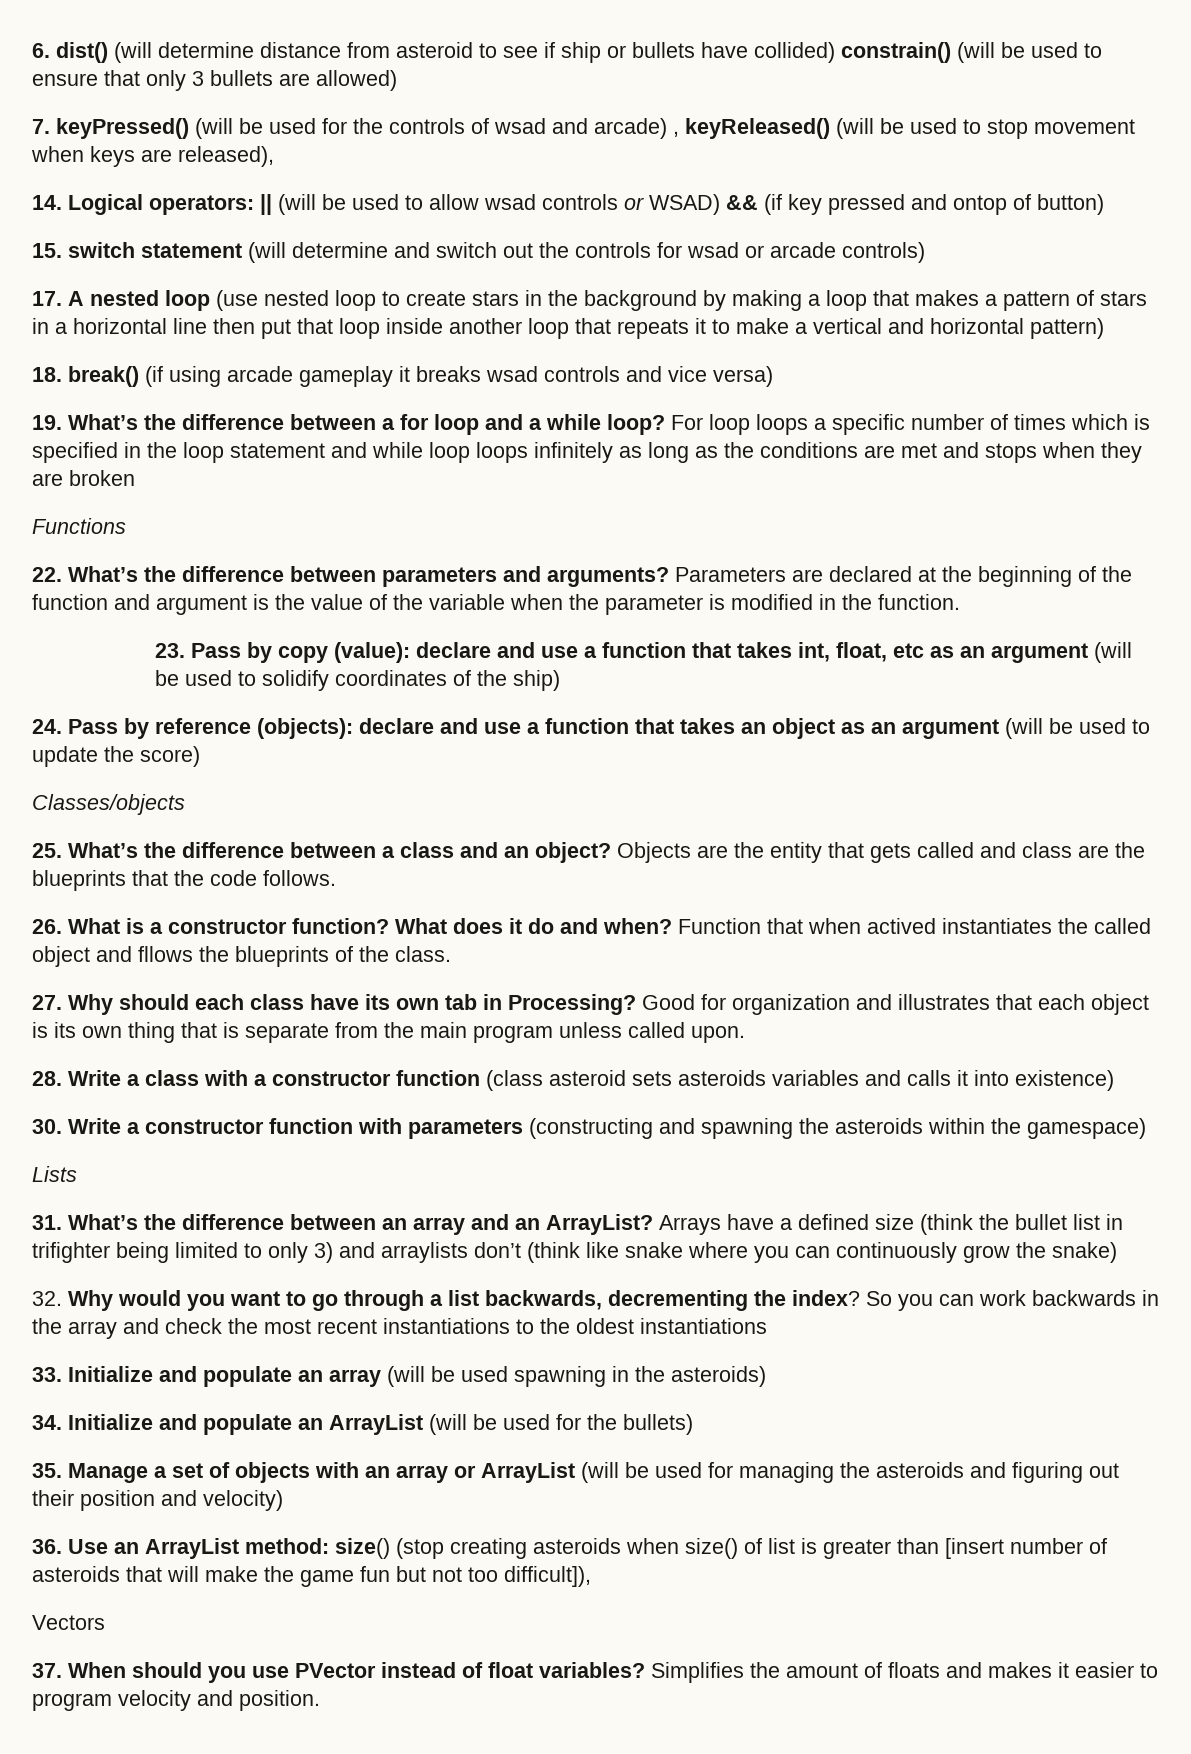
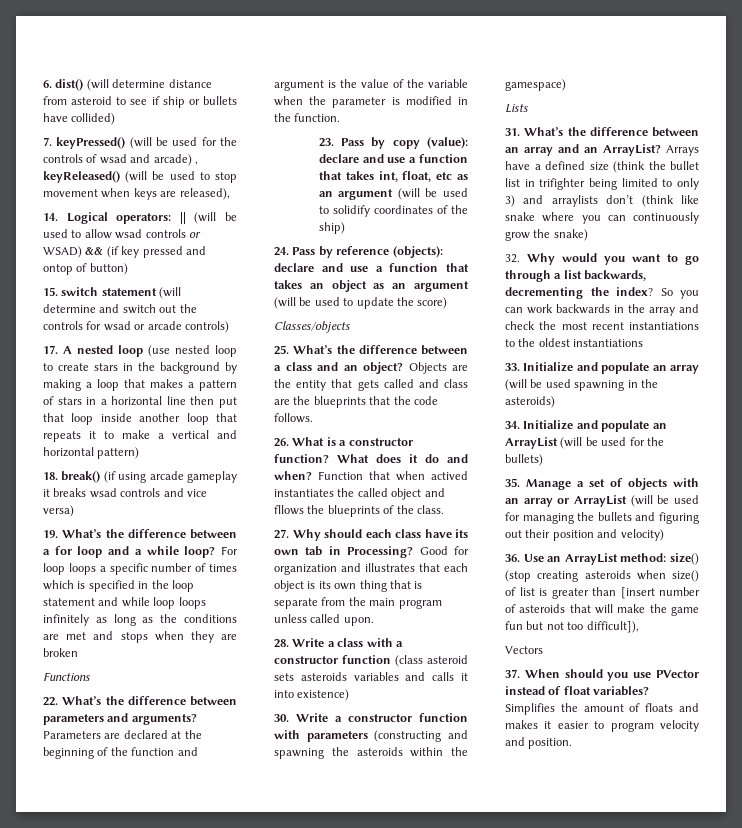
- 6. dist() (will determine distance from asteroid to see if ship or bullets have collided) constrain() (will be used to ensure that only 3 bullets are allowed)
+ 6. dist() (will determine distance from asteroid to see if ship or bullets have collided)
- 35. Manage a set of objects with an array or ArrayList (will be used for managing the asteroids and figuring out their position and velocity)
+ 35. Manage a set of objects with an array or ArrayList (will be used for managing the bullets and figuring out their position and velocity)

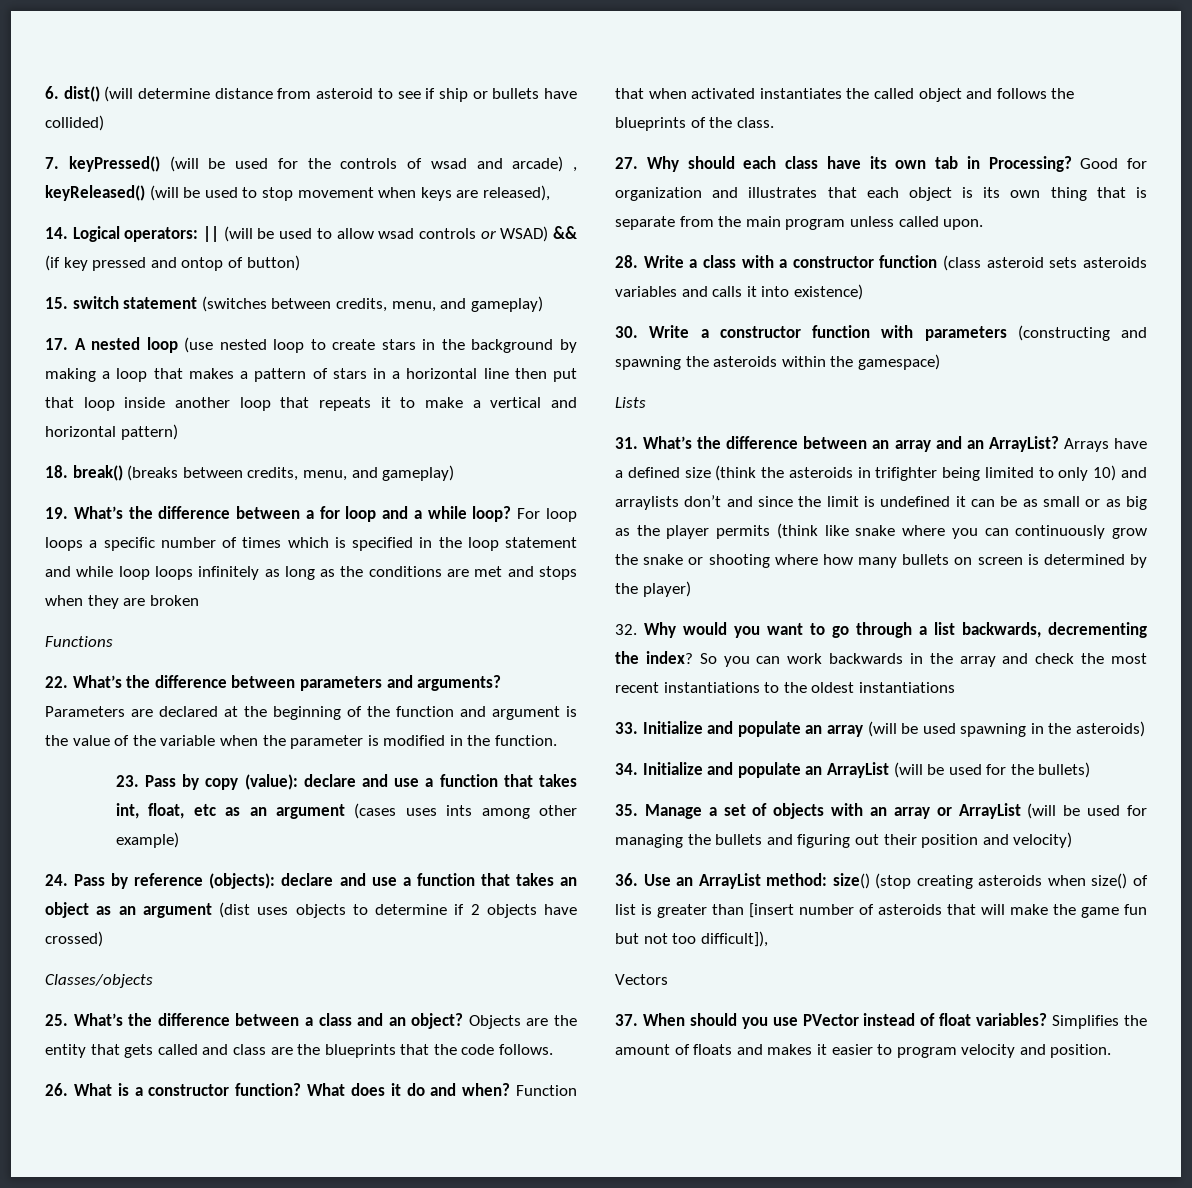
- 15. switch statement (will determine and switch out the controls for wsad or arcade controls)
+ 15. switch statement (switches between credits, menu, and gameplay)
- 18. break() (if using arcade gameplay it breaks wsad controls and vice versa)
+ 18. break() (breaks between credits, menu, and gameplay)
- 23. Pass by copy (value): declare and use a function that takes int, float, etc as an argument (will be used to solidify coordinates of the ship)
+ 23. Pass by copy (value): declare and use a function that takes int, float, etc as an argument (cases uses ints among other example)
- 24. Pass by reference (objects): declare and use a function that takes an object as an argument (will be used to update the score)
+ 24. Pass by reference (objects): declare and use a function that takes an object as an argument (dist uses objects to determine if 2 objects have crossed)
- Function that when actived instantiates the called object and fllows the blueprints of the class.
+ Function that when activated instantiates the called object and follows the blueprints of the class.
- Arrays have a defined size (think the bullet list in trifighter being limited to only 3) and arraylists don’t (think like snake where you can continuously grow the snake)
+ Arrays have a defined size (think the asteroids in trifighter being limited to only 10) and arraylists don’t and since the limit is undefined it can be as small or as big as the player permits (think like snake where you can continuously grow the snake or shooting where how many bullets on screen is determined by the player)

